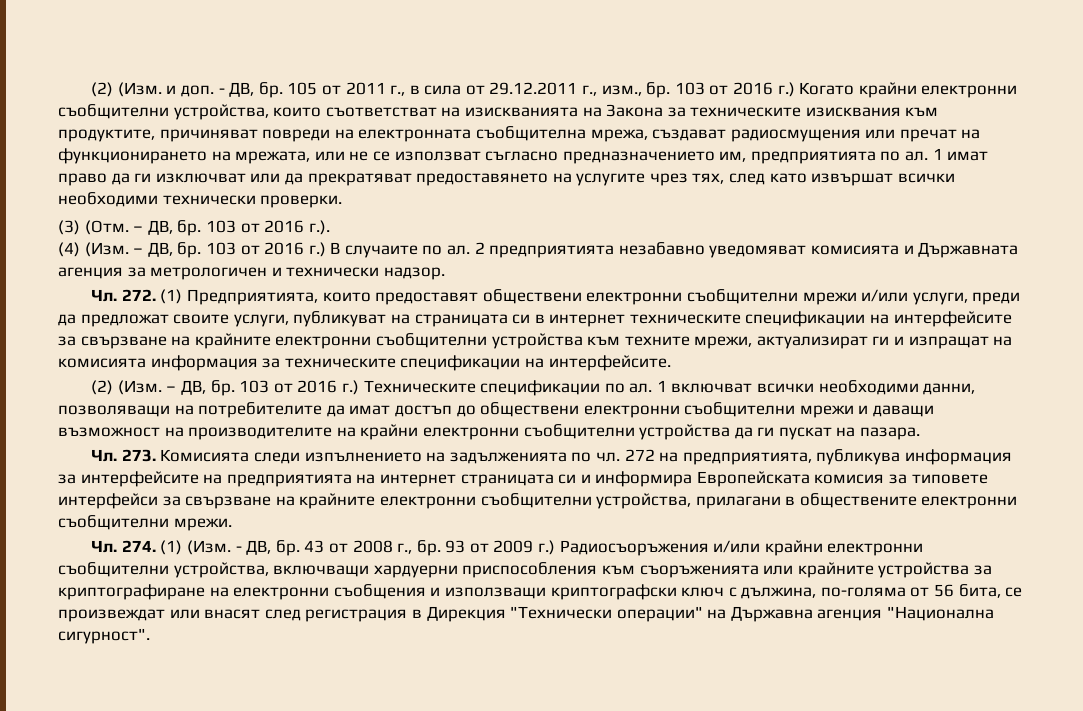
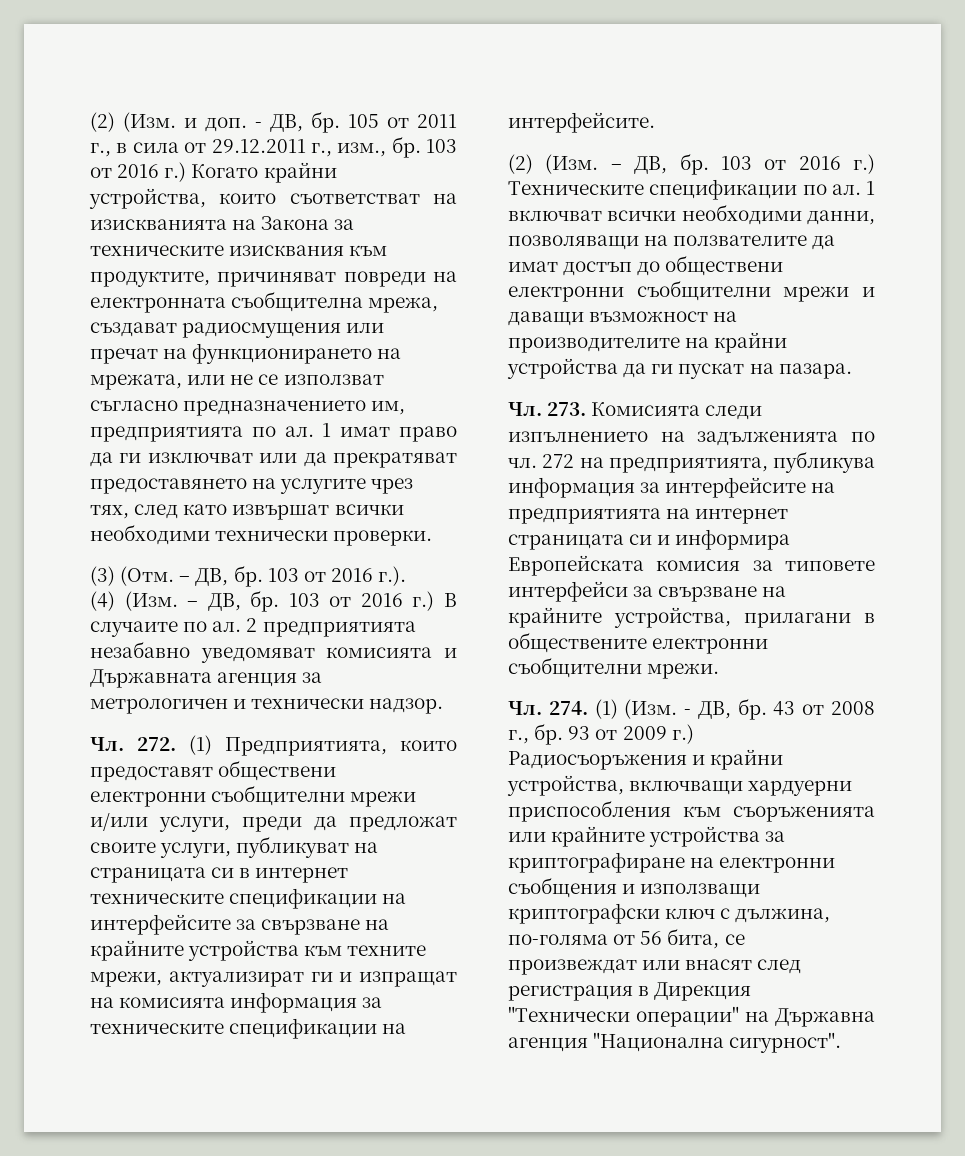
- 103 от 2016 г.) Когато крайни електронни съобщителни устройства, които съответстват на изискванията на Закона за техническите изисквания към продуктите, причиняват повреди на електронната съобщителна мрежа, създават радиосмущения или пречат на функционирането на мрежата, или не се използват съгласно предназначението им, предприятията по ал.
+ 103 от 2016 г.) Когато крайни устройства, които съответстват на изискванията на Закона за техническите изисквания към продуктите, причиняват повреди на електронната съобщителна мрежа, създават радиосмущения или пречат на функционирането на мрежата, или не се използват съгласно предназначението им, предприятията по ал.
- Чл. 272. (1) Предприятията, които предоставят обществени електронни съобщителни мрежи и/или услуги, преди да предложат своите услуги, публикуват на страницата си в интернет техническите спецификации на интерфейсите за свързване на крайните електронни съобщителни устройства към техните мрежи, актуализират ги и изпращат на комисията информация за техническите спецификации на интерфейсите.
+ Чл. 272. (1) Предприятията, които предоставят обществени електронни съобщителни мрежи и/или услуги, преди да предложат своите услуги, публикуват на страницата си в интернет техническите спецификации на интерфейсите за свързване на крайните устройства към техните мрежи, актуализират ги и изпращат на комисията информация за техническите спецификации на интерфейсите.
- 1 включват всички необходими данни, позволяващи на потребителите да имат достъп до обществени електронни съобщителни мрежи и даващи възможност на производителите на крайни електронни съобщителни устройства да ги пускат на пазара.
+ 1 включват всички необходими данни, позволяващи на ползвателите да имат достъп до обществени електронни съобщителни мрежи и даващи възможност на производителите на крайни устройства да ги пускат на пазара.
- 272 на предприятията, публикува информация за интерфейсите на предприятията на интернет страницата си и информира Европейската комисия за типовете интерфейси за свързване на крайните електронни съобщителни устройства, прилагани в обществените електронни съобщителни мрежи.
+ 272 на предприятията, публикува информация за интерфейсите на предприятията на интернет страницата си и информира Европейската комисия за типовете интерфейси за свързване на крайните устройства, прилагани в обществените електронни съобщителни мрежи.
- 93 от 2009 г.) Радиосъоръжения и/или крайни електронни съобщителни устройства, включващи хардуерни приспособления към съоръженията или крайните устройства за криптографиране на електронни съобщения и използващи криптографски ключ с дължина, по-голяма от 56 бита, се произвеждат или внасят след регистрация в Дирекция "Технически операции" на Държавна агенция "Национална сигурност".
+ 93 от 2009 г.) Радиосъоръжения и крайни устройства, включващи хардуерни приспособления към съоръженията или крайните устройства за криптографиране на електронни съобщения и използващи криптографски ключ с дължина, по-голяма от 56 бита, се произвеждат или внасят след регистрация в Дирекция "Технически операции" на Държавна агенция "Национална сигурност".

